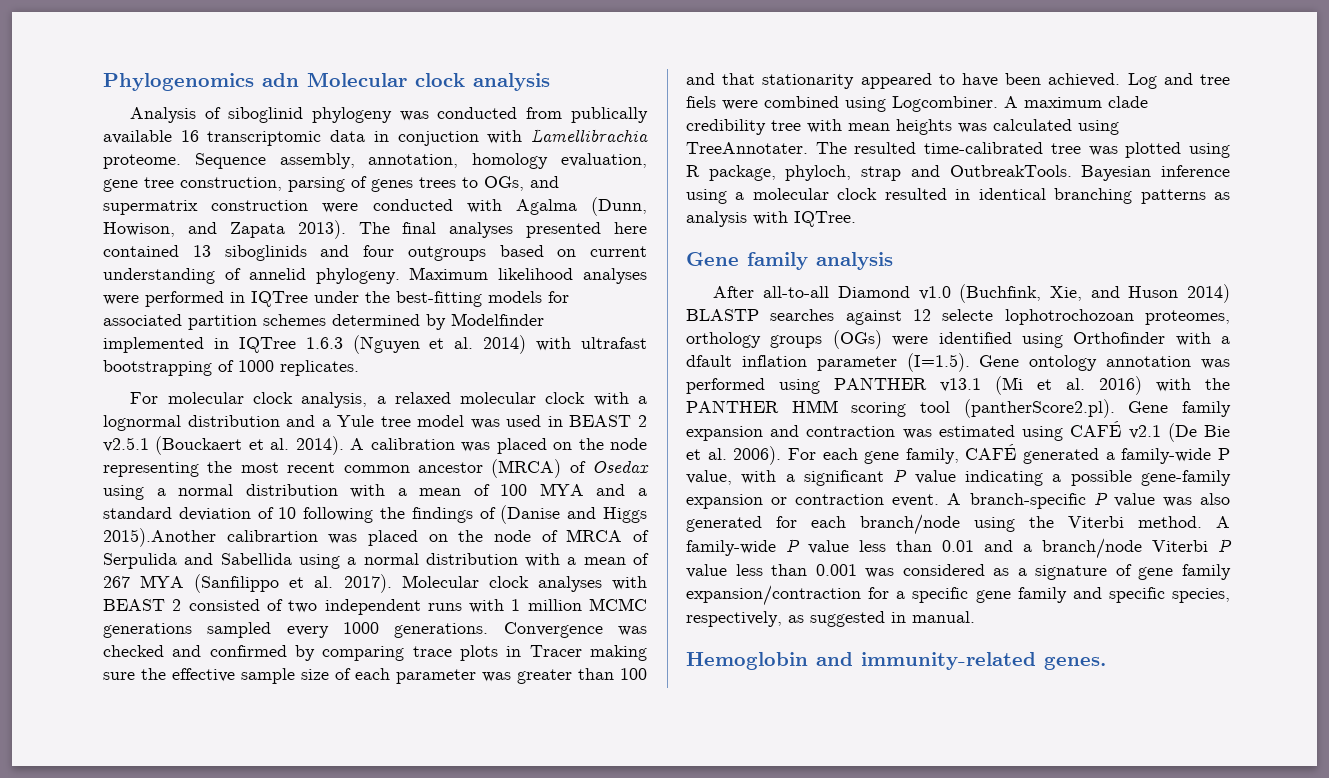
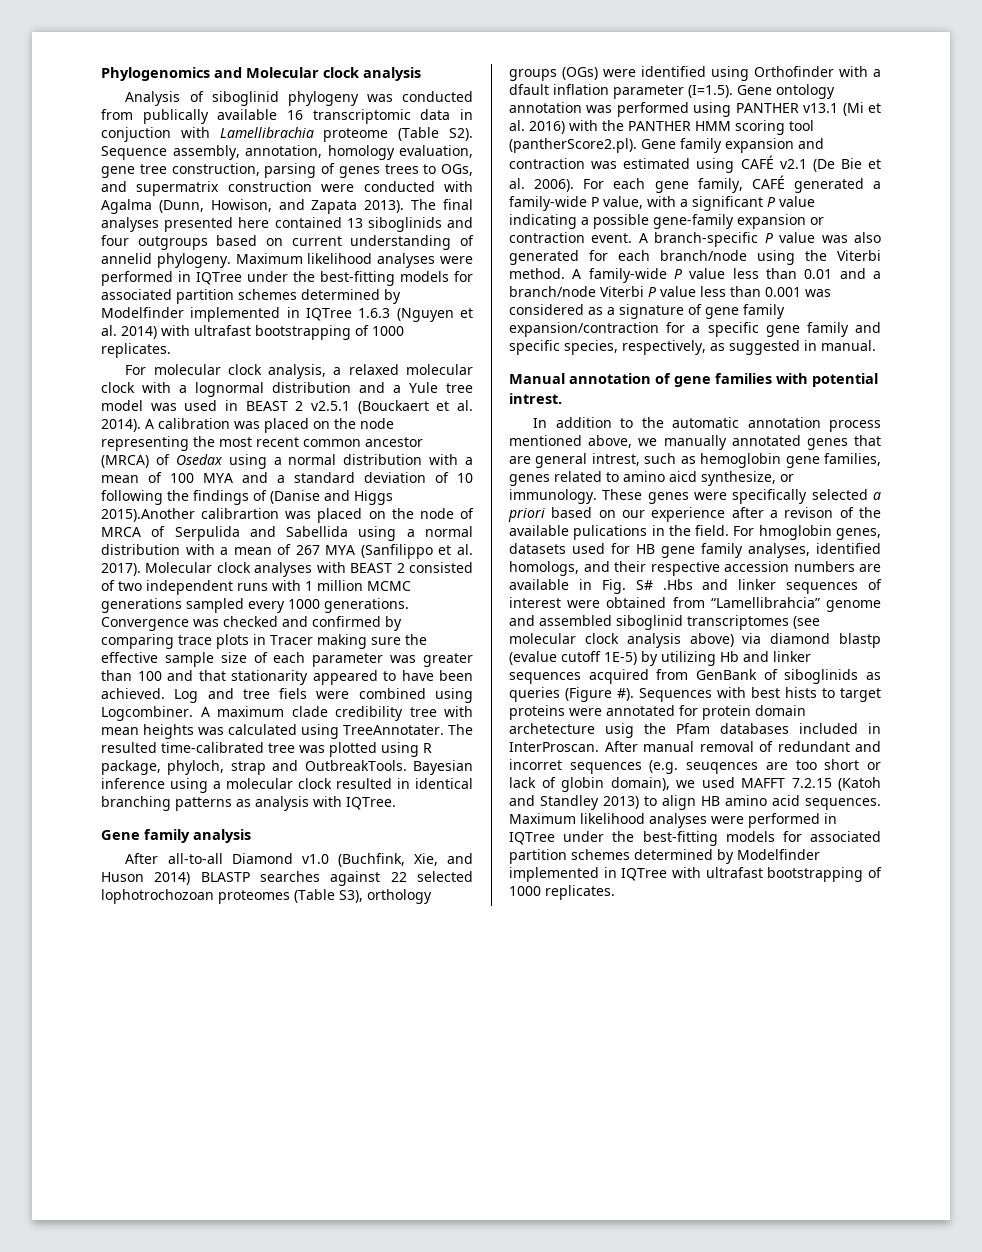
- Phylogenomics adn Molecular clock analysis
+ Phylogenomics and Molecular clock analysis
- Analysis of siboglinid phylogeny was conducted from publically available 16 transcriptomic data in conjuction with Lamellibrachia proteome. Sequence assembly, annotation, homology evaluation, gene tree construction, parsing of genes trees to OGs, and supermatrix construction were conducted with Agalma (Dunn, Howison, and Zapata 2013).
+ Analysis of siboglinid phylogeny was conducted from publically available 16 transcriptomic data in conjuction with Lamellibrachia proteome (Table S2). Sequence assembly, annotation, homology evaluation, gene tree construction, parsing of genes trees to OGs, and supermatrix construction were conducted with Agalma (Dunn, Howison, and Zapata 2013).
- After all-to-all Diamond v1.0 (Buchfink, Xie, and Huson 2014) BLASTP searches against 12 selecte lophotrochozoan proteomes, orthology groups (OGs) were identified using Orthofinder with a dfault inflation parameter (I=1.5). Gene ontology annotation was performed using PANTHER v13.1 (Mi et al. 2016) with the PANTHER HMM scoring tool (pantherScore2.pl). Gene family expansion and contraction was estimated using CAFÉ v2.1 (De Bie et al. 2006).
+ After all-to-all Diamond v1.0 (Buchfink, Xie, and Huson 2014) BLASTP searches against 22 selected lophotrochozoan proteomes (Table S3), orthology groups (OGs) were identified using Orthofinder with a dfault inflation parameter (I=1.5). Gene ontology annotation was performed using PANTHER v13.1 (Mi et al. 2016) with the PANTHER HMM scoring tool (pantherScore2.pl). Gene family expansion and contraction was estimated using CAFÉ v2.1 (De Bie et al. 2006).
- Hemoglobin and immunity-related genes.
+ Manual annotation of gene families with potential intrest.
+ In addition to the automatic annotation process mentioned above, we manually annotated genes that are general intrest, such as hemoglobin gene families, genes related to amino aicd synthesize, or immunology. These genes were specifically selected a priori based on our experience after a revison of the available pulications in the field. For hmoglobin genes, datasets used for HB gene family analyses, identified homologs, and their respective accession numbers are available in Fig. S# .Hbs and linker sequences of interest were obtained from “Lamellibrahcia” genome and assembled siboglinid transcriptomes (see molecular clock analysis above) via diamond blastp (evalue cutoff 1E-5) by utilizing Hb and linker sequences acquired from GenBank of siboglinids as queries (Figure #). Sequences with best hists to target proteins were annotated for protein domain archetecture usig the Pfam databases included in InterProscan. After manual removal of redundant and incorret sequences (e.g. seuqences are too short or lack of globin domain), we used MAFFT 7.2.15 (Katoh and Standley 2013) to align HB amino acid sequences. Maximum likelihood analyses were performed in IQTree under the best-fitting models for associated partition schemes determined by Modelfinder implemented in IQTree with ultrafast bootstrapping of 1000 replicates.

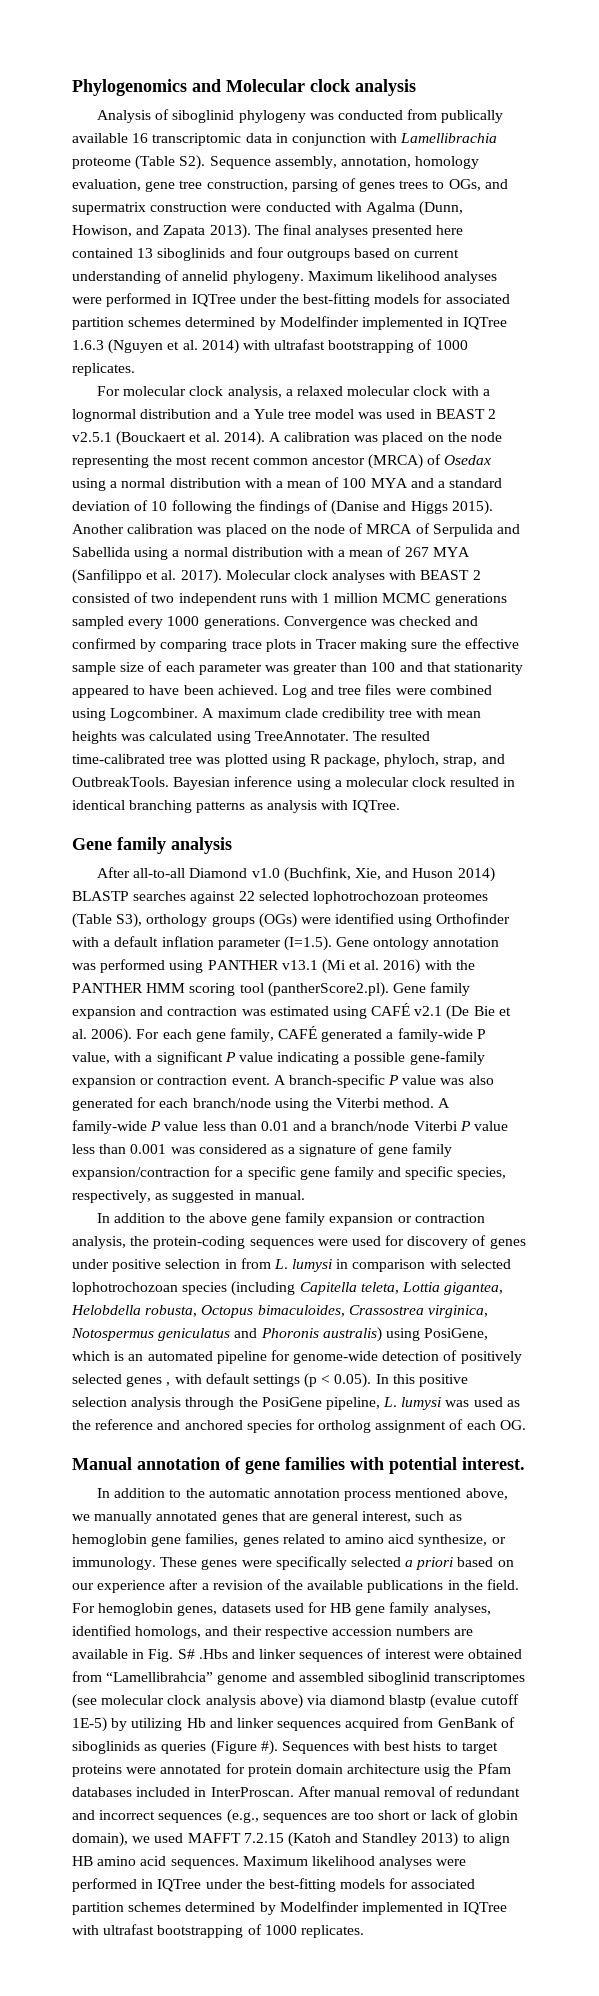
- Analysis of siboglinid phylogeny was conducted from publically available 16 transcriptomic data in conjuction with Lamellibrachia proteome (Table S2). Sequence assembly, annotation, homology evaluation, gene tree construction, parsing of genes trees to OGs, and supermatrix construction were conducted with Agalma (Dunn, Howison, and Zapata 2013).
+ Analysis of siboglinid phylogeny was conducted from publically available 16 transcriptomic data in conjunction with Lamellibrachia proteome (Table S2). Sequence assembly, annotation, homology evaluation, gene tree construction, parsing of genes trees to OGs, and supermatrix construction were conducted with Agalma (Dunn, Howison, and Zapata 2013).
- A calibration was placed on the node representing the most recent common ancestor (MRCA) of Osedax using a normal distribution with a mean of 100 MYA and a standard deviation of 10 following the findings of (Danise and Higgs 2015).Another calibrartion was placed on the node of MRCA of Serpulida and Sabellida using a normal distribution with a mean of 267 MYA (Sanfilippo et al. 2017).
+ A calibration was placed on the node representing the most recent common ancestor (MRCA) of Osedax using a normal distribution with a mean of 100 MYA and a standard deviation of 10 following the findings of (Danise and Higgs 2015). Another calibration was placed on the node of MRCA of Serpulida and Sabellida using a normal distribution with a mean of 267 MYA (Sanfilippo et al. 2017).
- Log and tree fiels were combined using Logcombiner.
+ Log and tree files were combined using Logcombiner.
- The resulted time-calibrated tree was plotted using R package, phyloch, strap and OutbreakTools.
+ The resulted time-calibrated tree was plotted using R package, phyloch, strap, and OutbreakTools.
- After all-to-all Diamond v1.0 (Buchfink, Xie, and Huson 2014) BLASTP searches against 22 selected lophotrochozoan proteomes (Table S3), orthology groups (OGs) were identified using Orthofinder with a dfault inflation parameter (I=1.5). Gene ontology annotation was performed using PANTHER v13.1 (Mi et al. 2016) with the PANTHER HMM scoring tool (pantherScore2.pl). Gene family expansion and contraction was estimated using CAFÉ v2.1 (De Bie et al. 2006).
+ After all-to-all Diamond v1.0 (Buchfink, Xie, and Huson 2014) BLASTP searches against 22 selected lophotrochozoan proteomes (Table S3), orthology groups (OGs) were identified using Orthofinder with a default inflation parameter (I=1.5). Gene ontology annotation was performed using PANTHER v13.1 (Mi et al. 2016) with the PANTHER HMM scoring tool (pantherScore2.pl). Gene family expansion and contraction was estimated using CAFÉ v2.1 (De Bie et al. 2006).
+ In addition to the above gene family expansion or contraction analysis, the protein-coding sequences were used for discovery of genes under positive selection in from L. lumysi in comparison with selected lophotrochozoan species (including Capitella teleta, Lottia gigantea, Helobdella robusta, Octopus bimaculoides, Crassostrea virginica, Notospermus geniculatus and Phoronis australis) using PosiGene, which is an automated pipeline for genome-wide detection of positively selected genes , with default settings (p < 0.05). In this positive selection analysis through the PosiGene pipeline, L. lumysi was used as the reference and anchored species for ortholog assignment of each OG.
- Manual annotation of gene families with potential intrest.
+ Manual annotation of gene families with potential interest.
- In addition to the automatic annotation process mentioned above, we manually annotated genes that are general intrest, such as hemoglobin gene families, genes related to amino aicd synthesize, or immunology.
+ In addition to the automatic annotation process mentioned above, we manually annotated genes that are general interest, such as hemoglobin gene families, genes related to amino aicd synthesize, or immunology.
- These genes were specifically selected a priori based on our experience after a revison of the available pulications in the field.
+ These genes were specifically selected a priori based on our experience after a revision of the available publications in the field.
- For hmoglobin genes, datasets used for HB gene family analyses, identified homologs, and their respective accession numbers are available in Fig. S# .Hbs and linker sequences of interest were obtained from “Lamellibrahcia” genome and assembled siboglinid transcriptomes (see molecular clock analysis above) via diamond blastp (evalue cutoff 1E-5) by utilizing Hb and linker sequences acquired from GenBank of siboglinids as queries (Figure #).
+ For hemoglobin genes, datasets used for HB gene family analyses, identified homologs, and their respective accession numbers are available in Fig. S# .Hbs and linker sequences of interest were obtained from “Lamellibrahcia” genome and assembled siboglinid transcriptomes (see molecular clock analysis above) via diamond blastp (evalue cutoff 1E-5) by utilizing Hb and linker sequences acquired from GenBank of siboglinids as queries (Figure #).
- Sequences with best hists to target proteins were annotated for protein domain archetecture usig the Pfam databases included in InterProscan.
+ Sequences with best hists to target proteins were annotated for protein domain architecture usig the Pfam databases included in InterProscan.
- After manual removal of redundant and incorret sequences (e.g. seuqences are too short or lack of globin domain), we used MAFFT 7.2.15 (Katoh and Standley 2013) to align HB amino acid sequences.
+ After manual removal of redundant and incorrect sequences (e.g., sequences are too short or lack of globin domain), we used MAFFT 7.2.15 (Katoh and Standley 2013) to align HB amino acid sequences.

